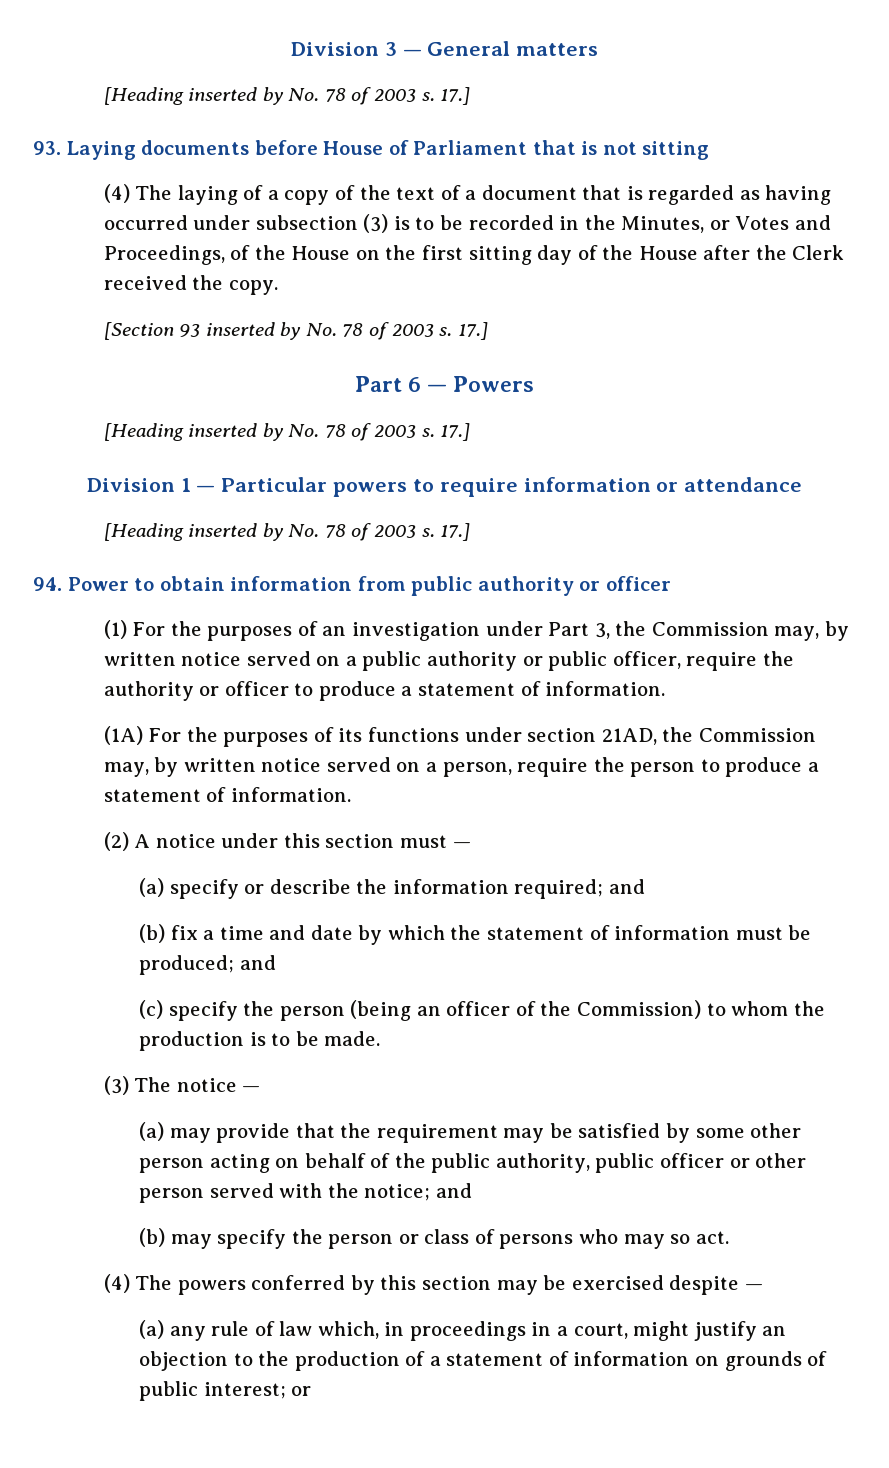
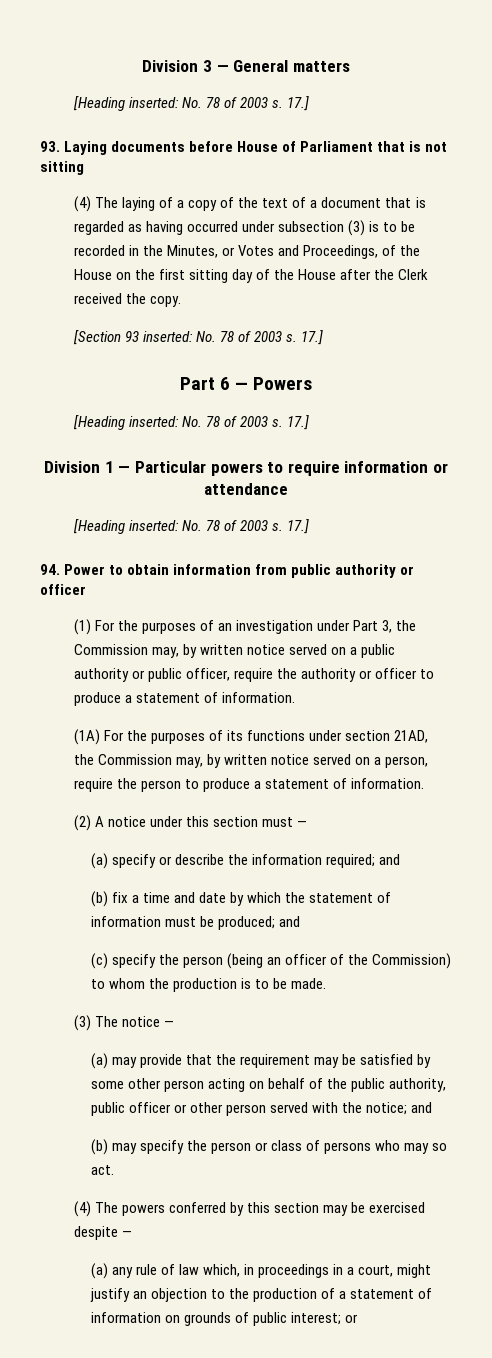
  Division 3 — General matters
- [Heading inserted by No. 78 of 2003 s.
+ [Heading inserted: No. 78 of 2003 s.
- [Section 93 inserted by No. 78 of 2003 s.
+ [Section 93 inserted: No. 78 of 2003 s.
  Part 6 — Powers
- [Heading inserted by No. 78 of 2003 s.
+ [Heading inserted: No. 78 of 2003 s.
  Division 1 — Particular powers to require information or attendance
- [Heading inserted by No. 78 of 2003 s.
+ [Heading inserted: No. 78 of 2003 s.

